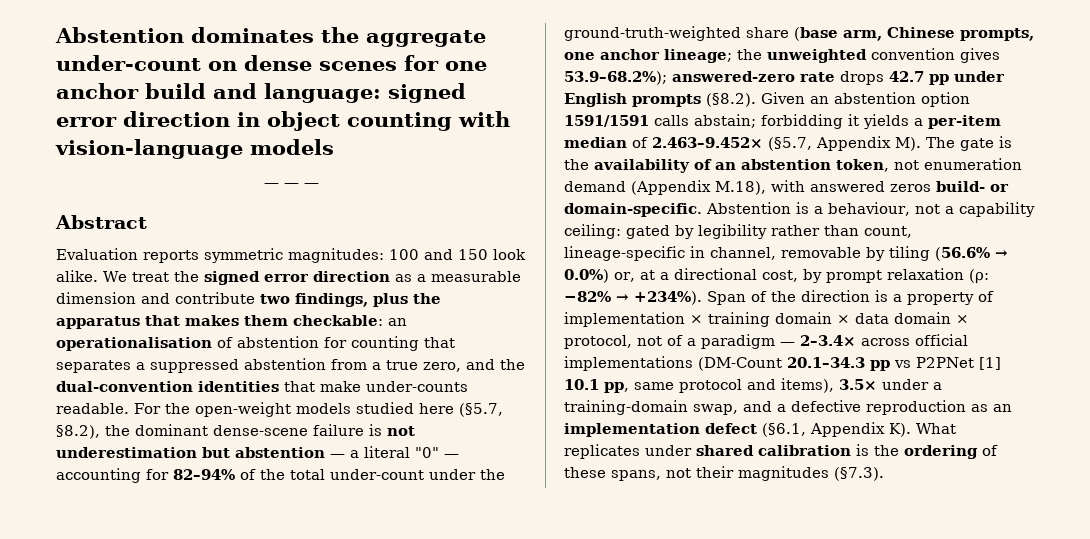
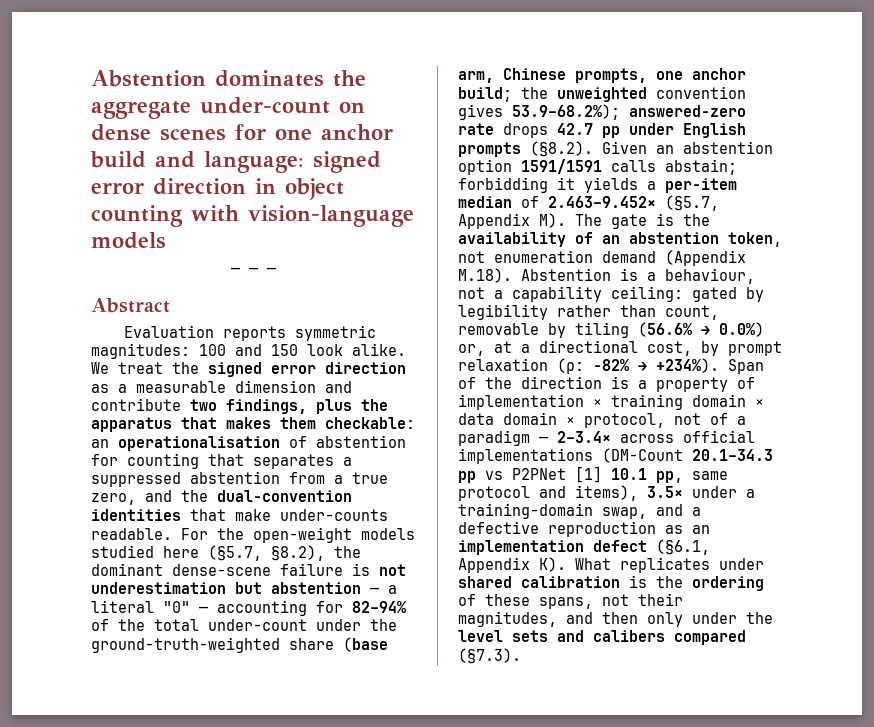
- For the open-weight models studied here (§5.7, §8.2), the dominant dense-scene failure is not underestimation but abstention — a literal "0" — accounting for 82–94% of the total under-count under the ground-truth-weighted share (base arm, Chinese prompts, one anchor lineage;
+ For the open-weight models studied here (§5.7, §8.2), the dominant dense-scene failure is not underestimation but abstention — a literal "0" — accounting for 82–94% of the total under-count under the ground-truth-weighted share (base arm, Chinese prompts, one anchor build;
- forbidding it yields a per-item median of 2.463–9.452× (§5.7, Appendix M). The gate is the availability of an abstention token, not enumeration demand (Appendix M.18), with answered zeros build- or domain-specific. Abstention is a behaviour, not a capability ceiling:
+ forbidding it yields a per-item median of 2.463–9.452× (§5.7, Appendix M). The gate is the availability of an abstention token, not enumeration demand (Appendix M.18). Abstention is a behaviour, not a capability ceiling:
- gated by legibility rather than count, lineage-specific in channel, removable by tiling (56.6% → 0.0%) or, at a directional cost, by prompt relaxation (ρ:
+ gated by legibility rather than count, removable by tiling (56.6% → 0.0%) or, at a directional cost, by prompt relaxation (ρ:
- Span of the direction is a property of implementation × training domain × data domain × protocol, not of a paradigm — 2–3.4× across official implementations (DM-Count 20.1–34.3 pp vs P2PNet [1] 10.1 pp, same protocol and items), 3.5× under a training-domain swap, and a defective reproduction as an implementation defect (§6.1, Appendix K). What replicates under shared calibration is the ordering of these spans, not their magnitudes (§7.3).
+ Span of the direction is a property of implementation × training domain × data domain × protocol, not of a paradigm — 2–3.4× across official implementations (DM-Count 20.1–34.3 pp vs P2PNet [1] 10.1 pp, same protocol and items), 3.5× under a training-domain swap, and a defective reproduction as an implementation defect (§6.1, Appendix K). What replicates under shared calibration is the ordering of these spans, not their magnitudes, and then only under the level sets and calibers compared (§7.3).

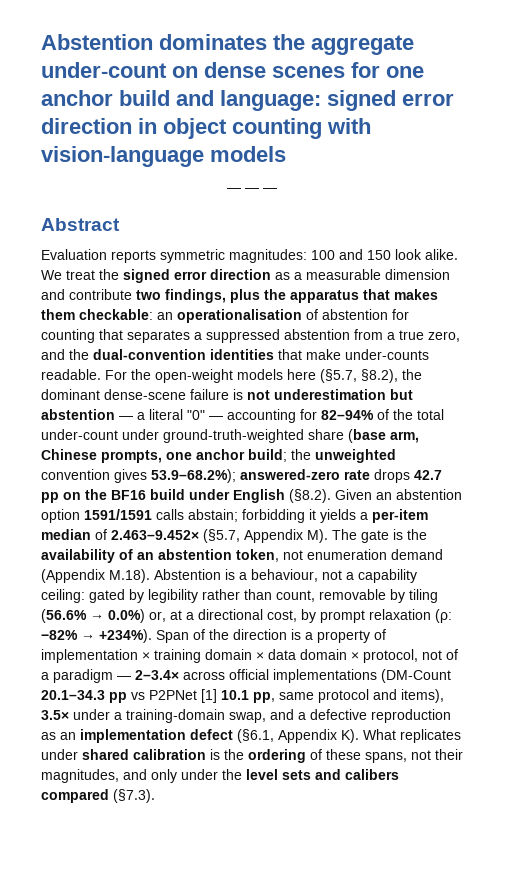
- For the open-weight models studied here (§5.7, §8.2), the dominant dense-scene failure is not underestimation but abstention — a literal "0" — accounting for 82–94% of the total under-count under the ground-truth-weighted share (base arm, Chinese prompts, one anchor build;
+ For the open-weight models here (§5.7, §8.2), the dominant dense-scene failure is not underestimation but abstention — a literal "0" — accounting for 82–94% of the total under-count under ground-truth-weighted share (base arm, Chinese prompts, one anchor build;
- answered-zero rate drops 42.7 pp under English prompts (§8.2). Given an abstention option 1591/1591 calls abstain;
+ answered-zero rate drops 42.7 pp on the BF16 build under English (§8.2). Given an abstention option 1591/1591 calls abstain;
- Span of the direction is a property of implementation × training domain × data domain × protocol, not of a paradigm — 2–3.4× across official implementations (DM-Count 20.1–34.3 pp vs P2PNet [1] 10.1 pp, same protocol and items), 3.5× under a training-domain swap, and a defective reproduction as an implementation defect (§6.1, Appendix K). What replicates under shared calibration is the ordering of these spans, not their magnitudes, and then only under the level sets and calibers compared (§7.3).
+ Span of the direction is a property of implementation × training domain × data domain × protocol, not of a paradigm — 2–3.4× across official implementations (DM-Count 20.1–34.3 pp vs P2PNet [1] 10.1 pp, same protocol and items), 3.5× under a training-domain swap, and a defective reproduction as an implementation defect (§6.1, Appendix K). What replicates under shared calibration is the ordering of these spans, not their magnitudes, and only under the level sets and calibers compared (§7.3).

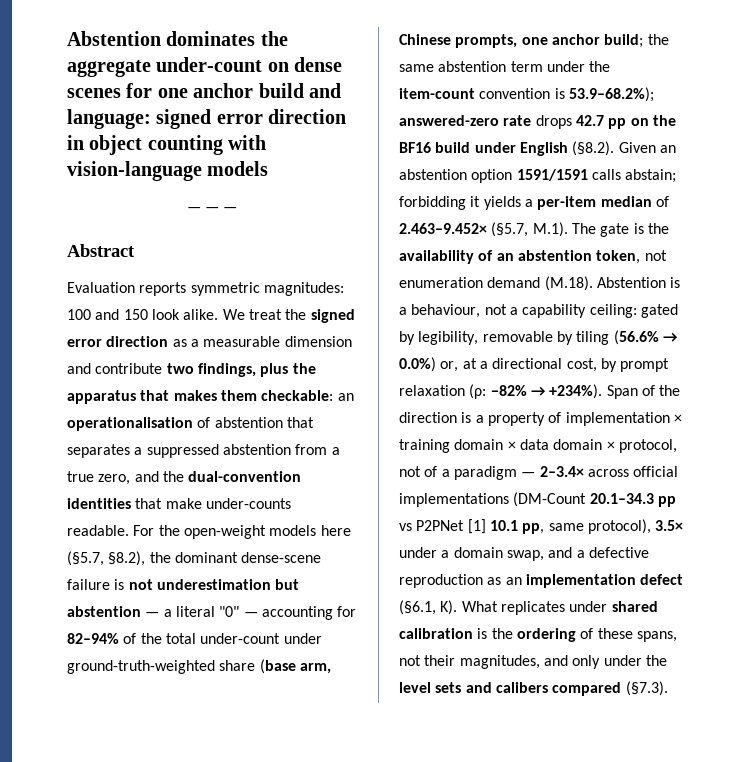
- We treat the signed error direction as a measurable dimension and contribute two findings, plus the apparatus that makes them checkable: an operationalisation of abstention for counting that separates a suppressed abstention from a true zero, and the dual-convention identities that make under-counts readable.
+ We treat the signed error direction as a measurable dimension and contribute two findings, plus the apparatus that makes them checkable: an operationalisation of abstention that separates a suppressed abstention from a true zero, and the dual-convention identities that make under-counts readable.
- the unweighted convention gives 53.9–68.2%);
+ the same abstention term under the item-count convention is 53.9–68.2%);
- forbidding it yields a per-item median of 2.463–9.452× (§5.7, Appendix M). The gate is the availability of an abstention token, not enumeration demand (Appendix M.18). Abstention is a behaviour, not a capability ceiling:
+ forbidding it yields a per-item median of 2.463–9.452× (§5.7, M.1). The gate is the availability of an abstention token, not enumeration demand (M.18). Abstention is a behaviour, not a capability ceiling:
- gated by legibility rather than count, removable by tiling (56.6% → 0.0%) or, at a directional cost, by prompt relaxation (ρ:
+ gated by legibility, removable by tiling (56.6% → 0.0%) or, at a directional cost, by prompt relaxation (ρ:
- Span of the direction is a property of implementation × training domain × data domain × protocol, not of a paradigm — 2–3.4× across official implementations (DM-Count 20.1–34.3 pp vs P2PNet [1] 10.1 pp, same protocol and items), 3.5× under a training-domain swap, and a defective reproduction as an implementation defect (§6.1, Appendix K). What replicates under shared calibration is the ordering of these spans, not their magnitudes, and only under the level sets and calibers compared (§7.3).
+ Span of the direction is a property of implementation × training domain × data domain × protocol, not of a paradigm — 2–3.4× across official implementations (DM-Count 20.1–34.3 pp vs P2PNet [1] 10.1 pp, same protocol), 3.5× under a domain swap, and a defective reproduction as an implementation defect (§6.1, K). What replicates under shared calibration is the ordering of these spans, not their magnitudes, and only under the level sets and calibers compared (§7.3).

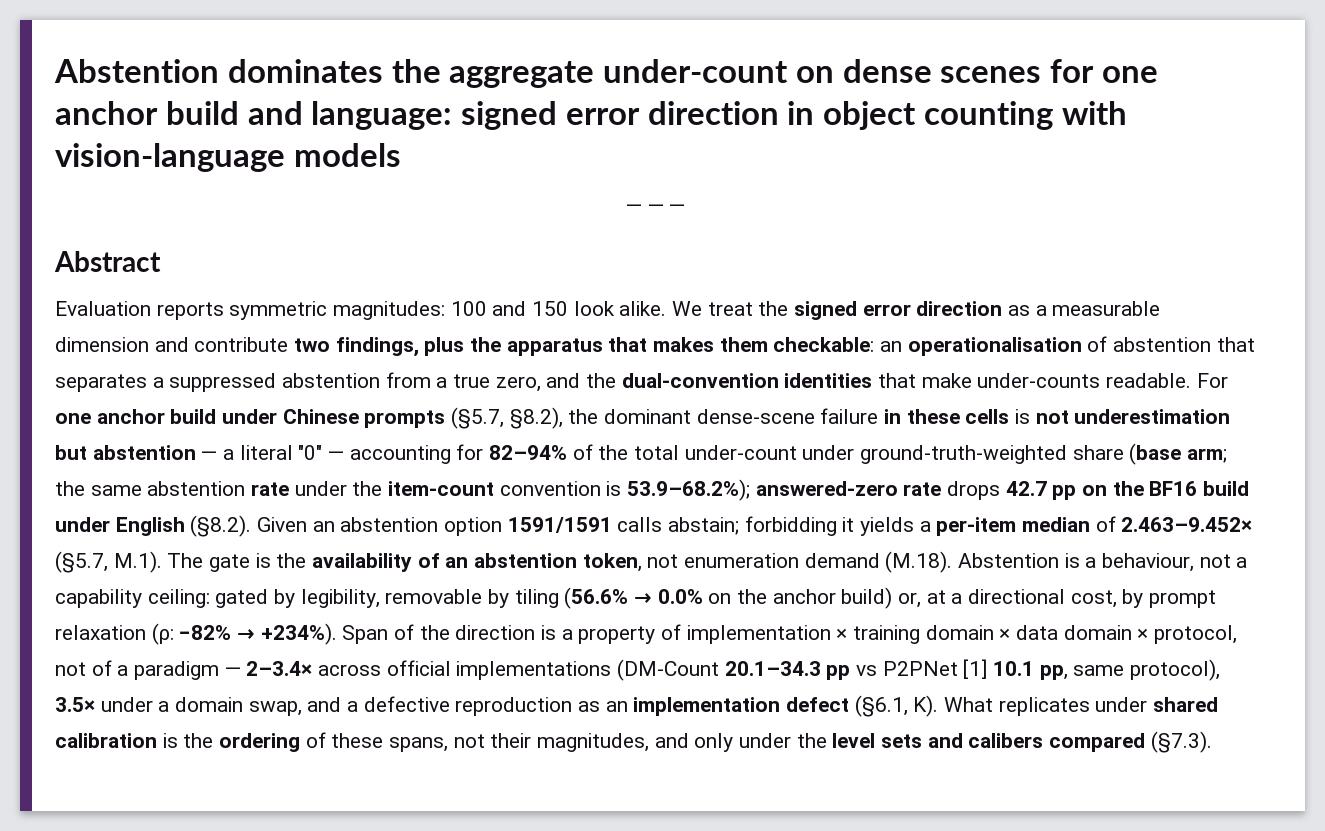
- For the open-weight models here (§5.7, §8.2), the dominant dense-scene failure is not underestimation but abstention — a literal "0" — accounting for 82–94% of the total under-count under ground-truth-weighted share (base arm, Chinese prompts, one anchor build;
+ For one anchor build under Chinese prompts (§5.7, §8.2), the dominant dense-scene failure in these cells is not underestimation but abstention — a literal "0" — accounting for 82–94% of the total under-count under ground-truth-weighted share (base arm;
- the same abstention term under the item-count convention is 53.9–68.2%);
+ the same abstention rate under the item-count convention is 53.9–68.2%);
- gated by legibility, removable by tiling (56.6% → 0.0%) or, at a directional cost, by prompt relaxation (ρ:
+ gated by legibility, removable by tiling (56.6% → 0.0% on the anchor build) or, at a directional cost, by prompt relaxation (ρ:

